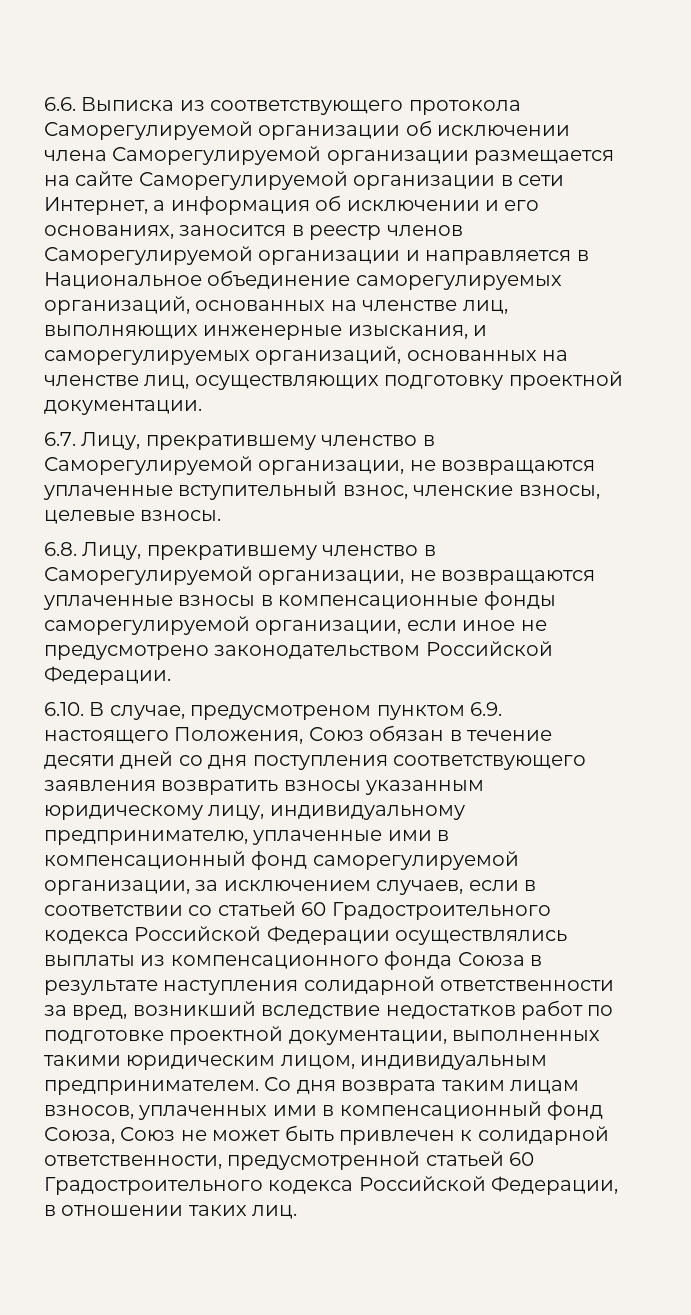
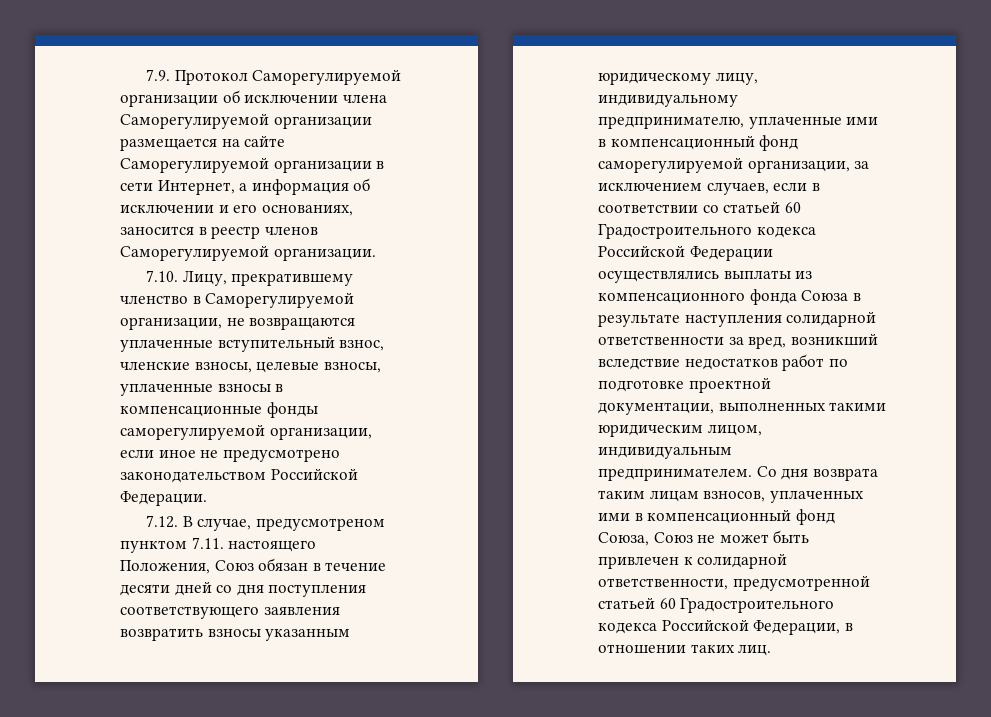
- 6.6. Выписка из соответствующего протокола Саморегулируемой организации об исключении члена Саморегулируемой организации размещается на сайте Саморегулируемой организации в сети Интернет, а информация об исключении и его основаниях, заносится в реестр членов Саморегулируемой организации и направляется в Национальное объединение саморегулируемых организаций, основанных на членстве лиц, выполняющих инженерные изыскания, и саморегулируемых организаций, основанных на членстве лиц, осуществляющих подготовку проектной документации.
- 6.7. Лицу, прекратившему членство в Саморегулируемой организации, не возвращаются уплаченные вступительный взнос, членские взносы, целевые взносы.
- 6.8. Лицу, прекратившему членство в Саморегулируемой организации, не возвращаются уплаченные взносы в компенсационные фонды саморегулируемой организации, если иное не предусмотрено законодательством Российской Федерации.
+ 7.9. Протокол Саморегулируемой организации об исключении члена Саморегулируемой организации размещается на сайте Саморегулируемой организации в сети Интернет, а информация об исключении и его основаниях, заносится в реестр членов Саморегулируемой организации.
+ 7.10. Лицу, прекратившему членство в Саморегулируемой организации, не возвращаются уплаченные вступительный взнос, членские взносы, целевые взносы, уплаченные взносы в компенсационные фонды саморегулируемой организации, если иное не предусмотрено законодательством Российской Федерации.
- 6.10. В случае, предусмотреном пунктом 6.9. настоящего Положения, Союз обязан в течение десяти дней со дня поступления соответствующего заявления возвратить взносы указанным юридическому лицу, индивидуальному предпринимателю, уплаченные ими в компенсационный фонд саморегулируемой организации, за исключением случаев, если в соответствии со статьей 60 Градостроительного кодекса Российской Федерации осуществлялись выплаты из компенсационного фонда Союза в результате наступления солидарной ответственности за вред, возникший вследствие недостатков работ по подготовке проектной документации, выполненных такими юридическим лицом, индивидуальным предпринимателем.
+ 7.12. В случае, предусмотреном пунктом 7.11. настоящего Положения, Союз обязан в течение десяти дней со дня поступления соответствующего заявления возвратить взносы указанным юридическому лицу, индивидуальному предпринимателю, уплаченные ими в компенсационный фонд саморегулируемой организации, за исключением случаев, если в соответствии со статьей 60 Градостроительного кодекса Российской Федерации осуществлялись выплаты из компенсационного фонда Союза в результате наступления солидарной ответственности за вред, возникший вследствие недостатков работ по подготовке проектной документации, выполненных такими юридическим лицом, индивидуальным предпринимателем.

